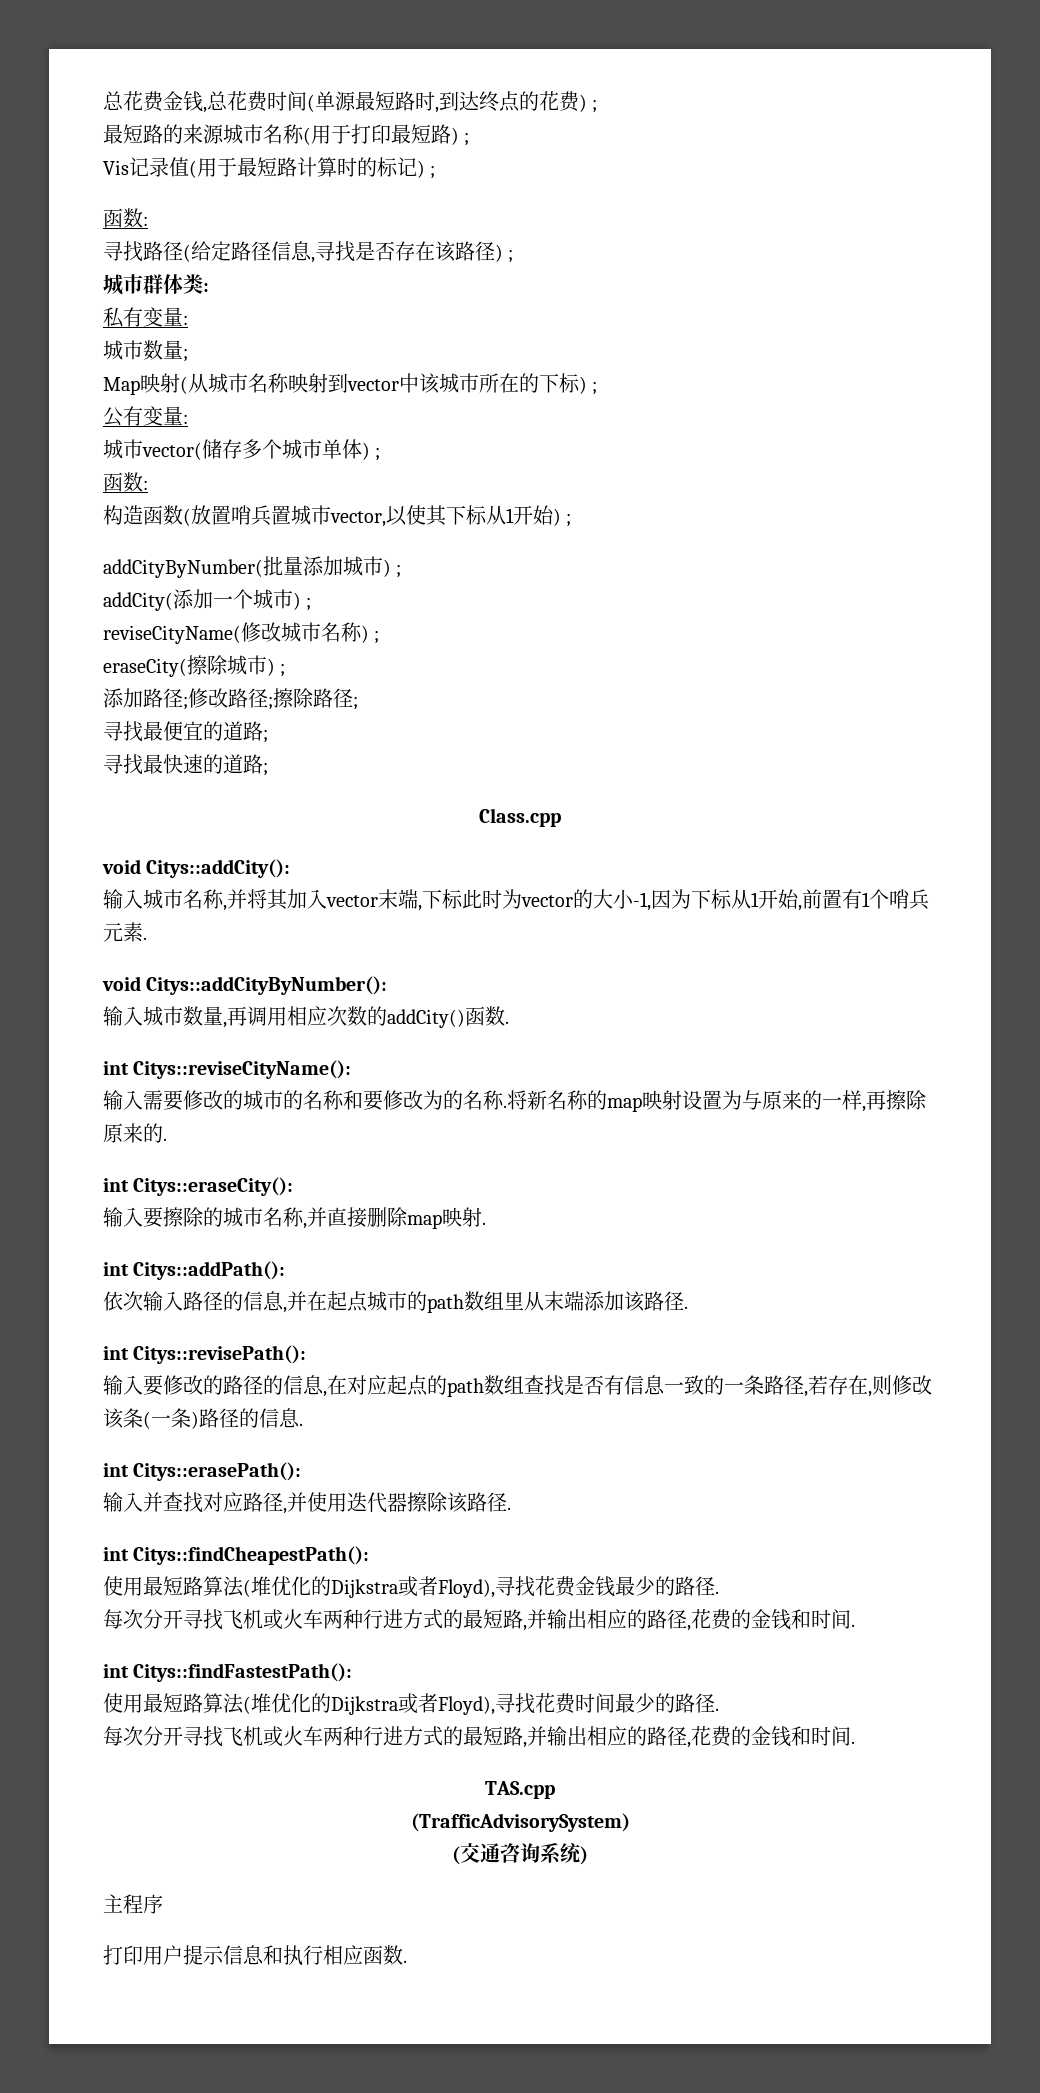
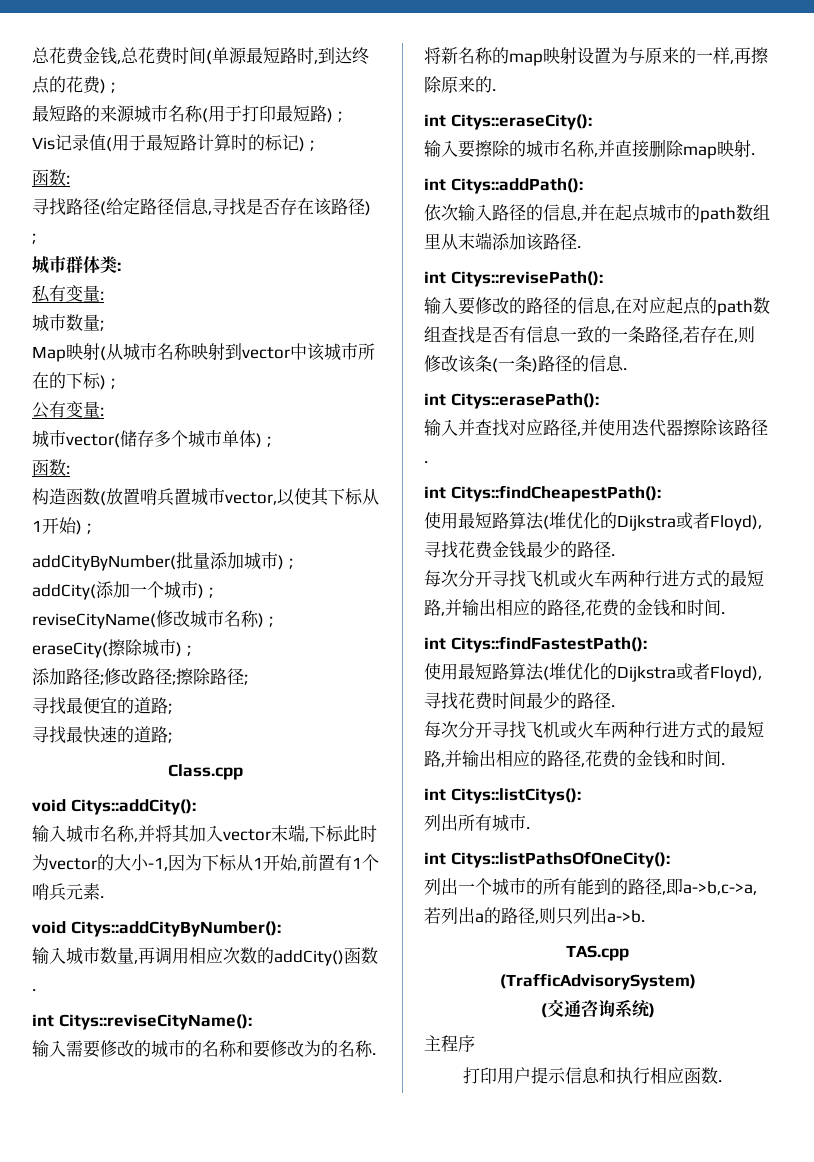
+ int Citys::listCitys():
+ 列出所有城市.
+ int Citys::listPathsOfOneCity():
+ 列出一个城市的所有能到的路径,即a->b,c->a,若列出a的路径,则只列出a->b.

